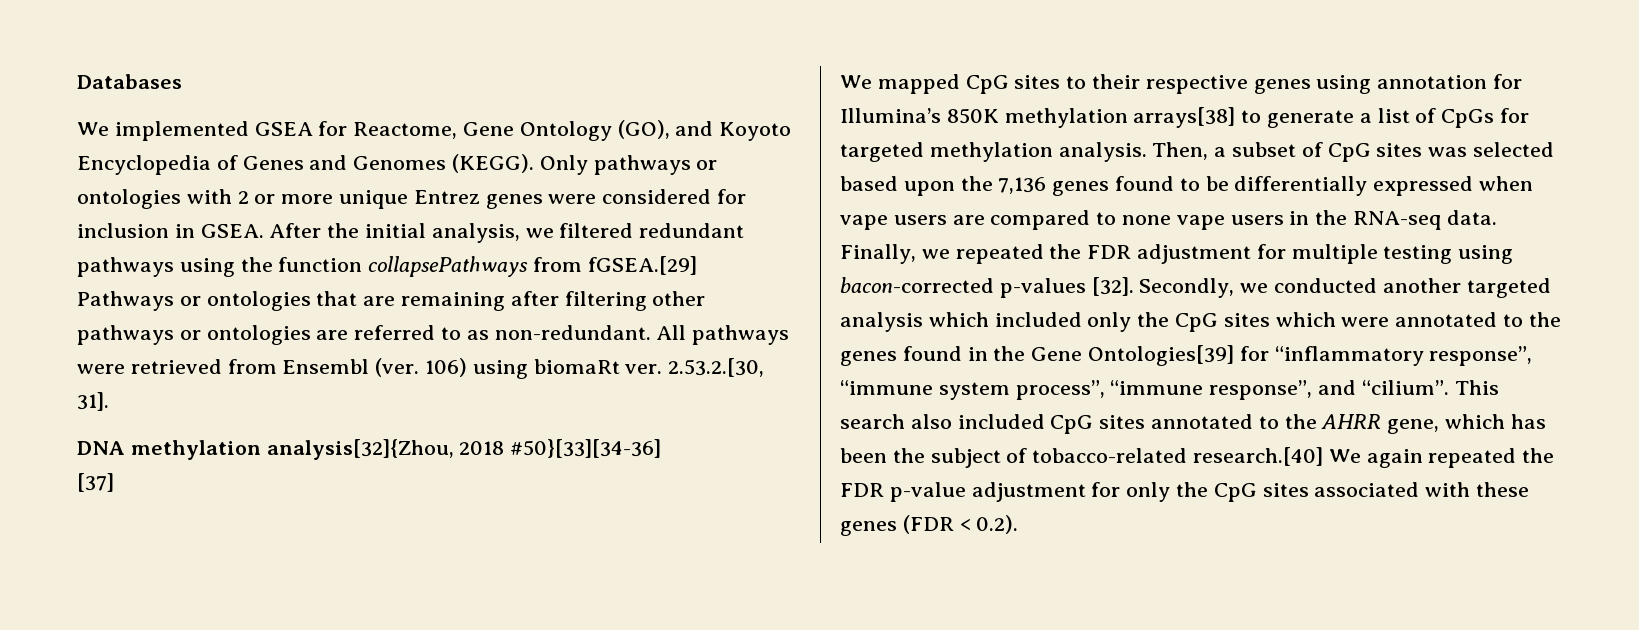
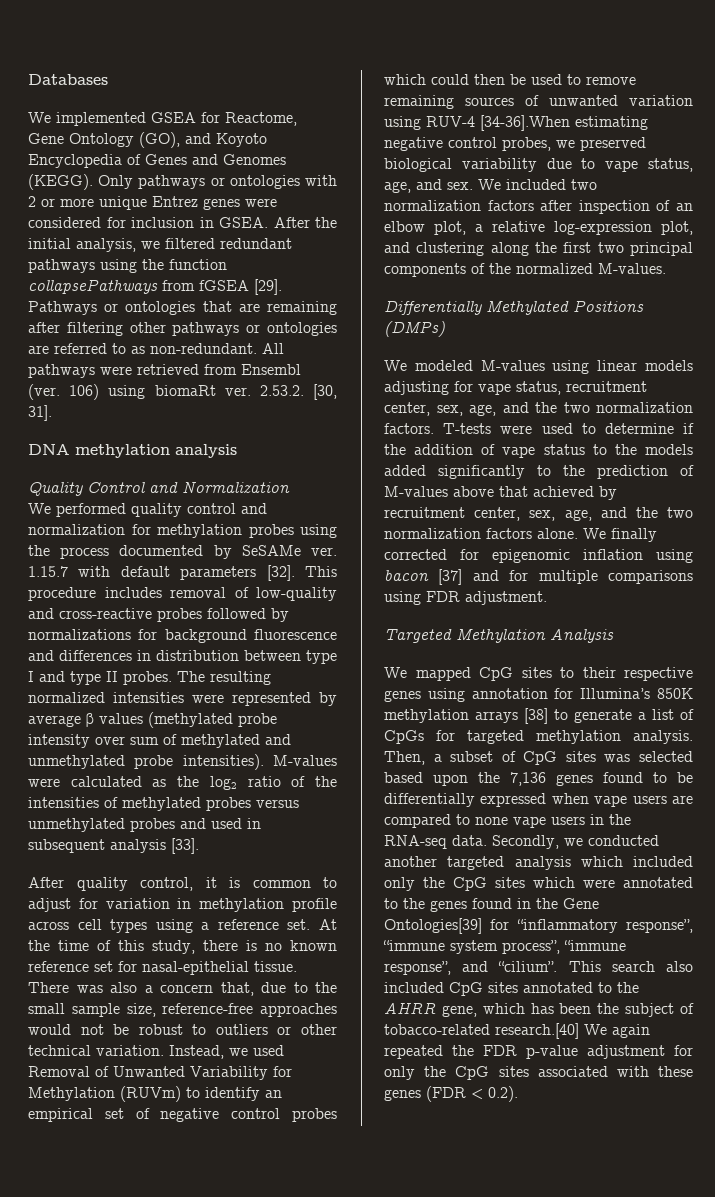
- After the initial analysis, we filtered redundant pathways using the function collapsePathways from fGSEA.[29] Pathways or ontologies that are remaining after filtering other pathways or ontologies are referred to as non-redundant.
+ After the initial analysis, we filtered redundant pathways using the function collapsePathways from fGSEA [29]. Pathways or ontologies that are remaining after filtering other pathways or ontologies are referred to as non-redundant.
- 2.53.2.[30, 31].
+ 2.53.2. [30, 31].
- DNA methylation analysis[32]{Zhou, 2018 #50}[33][34-36]
- [37]
+ DNA methylation analysis
+ Quality Control and Normalization
+ We performed quality control and normalization for methylation probes using the process documented by SeSAMe ver. 1.15.7 with default parameters [32]. This procedure includes removal of low-quality and cross-reactive probes followed by normalizations for background fluorescence and differences in distribution between type I and type II probes. The resulting normalized intensities were represented by average β values (methylated probe intensity over sum of methylated and unmethylated probe intensities). M-values were calculated as the log2 ratio of the intensities of methylated probes versus unmethylated probes and used in subsequent analysis [33].
+ After quality control, it is common to adjust for variation in methylation profile across cell types using a reference set. At the time of this study, there is no known reference set for nasal-epithelial tissue. There was also a concern that, due to the small sample size, reference-free approaches would not be robust to outliers or other technical variation. Instead, we used Removal of Unwanted Variability for Methylation (RUVm) to identify an empirical set of negative control probes which could then be used to remove remaining sources of unwanted variation using RUV-4 [34-36].When estimating negative control probes, we preserved biological variability due to vape status, age, and sex. We included two normalization factors after inspection of an elbow plot, a relative log-expression plot, and clustering along the first two principal components of the normalized M-values.
+ Differentially Methylated Positions (DMPs)
+ We modeled M-values using linear models adjusting for vape status, recruitment center, sex, age, and the two normalization factors. T-tests were used to determine if the addition of vape status to the models added significantly to the prediction of M-values above that achieved by recruitment center, sex, age, and the two normalization factors alone. We finally corrected for epigenomic inflation using bacon [37] and for multiple comparisons using FDR adjustment.
+ Targeted Methylation Analysis
- We mapped CpG sites to their respective genes using annotation for Illumina’s 850K methylation arrays[38] to generate a list of CpGs for targeted methylation analysis.
+ We mapped CpG sites to their respective genes using annotation for Illumina’s 850K methylation arrays [38] to generate a list of CpGs for targeted methylation analysis.
- Finally, we repeated the FDR adjustment for multiple testing using bacon-corrected p-values [32].

